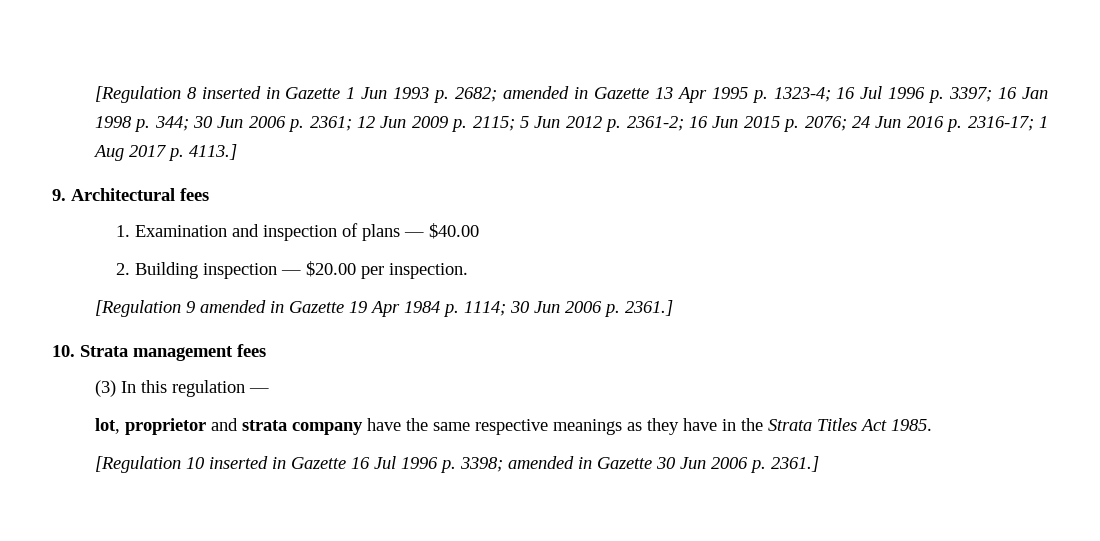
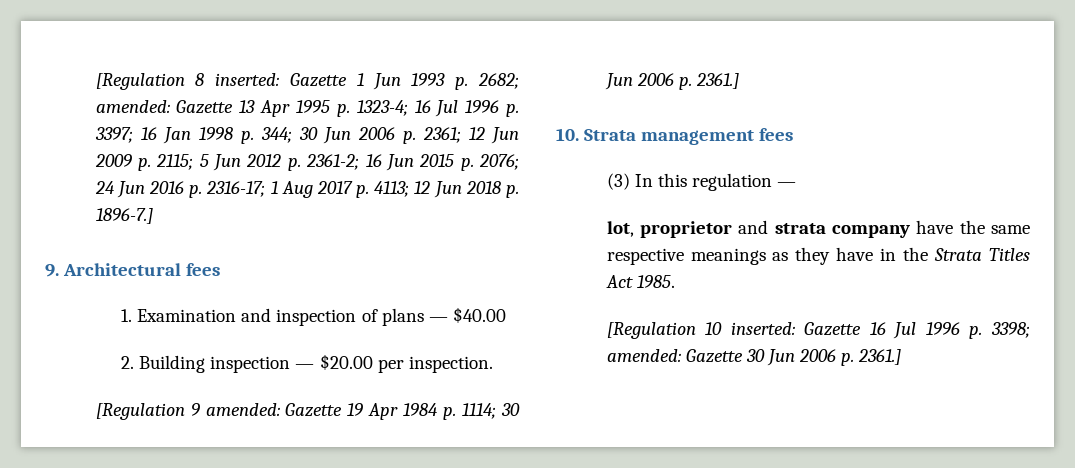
- [Regulation 8 inserted in Gazette 1 Jun 1993 p. 2682; amended in Gazette 13 Apr 1995 p. 1323-4; 16 Jul 1996 p. 3397; 16 Jan 1998 p. 344; 30 Jun 2006 p. 2361; 12 Jun 2009 p. 2115; 5 Jun 2012 p. 2361-2; 16 Jun 2015 p. 2076; 24 Jun 2016 p. 2316-17; 1 Aug 2017 p. 4113.]
+ [Regulation 8 inserted: Gazette 1 Jun 1993 p. 2682; amended: Gazette 13 Apr 1995 p. 1323-4; 16 Jul 1996 p. 3397; 16 Jan 1998 p. 344; 30 Jun 2006 p. 2361; 12 Jun 2009 p. 2115; 5 Jun 2012 p. 2361-2; 16 Jun 2015 p. 2076; 24 Jun 2016 p. 2316-17; 1 Aug 2017 p. 4113; 12 Jun 2018 p. 1896-7.]
- [Regulation 9 amended in Gazette 19 Apr 1984 p. 1114; 30 Jun 2006 p. 2361.]
+ [Regulation 9 amended: Gazette 19 Apr 1984 p. 1114; 30 Jun 2006 p. 2361.]
- [Regulation 10 inserted in Gazette 16 Jul 1996 p. 3398; amended in Gazette 30 Jun 2006 p. 2361.]
+ [Regulation 10 inserted: Gazette 16 Jul 1996 p. 3398; amended: Gazette 30 Jun 2006 p. 2361.]

